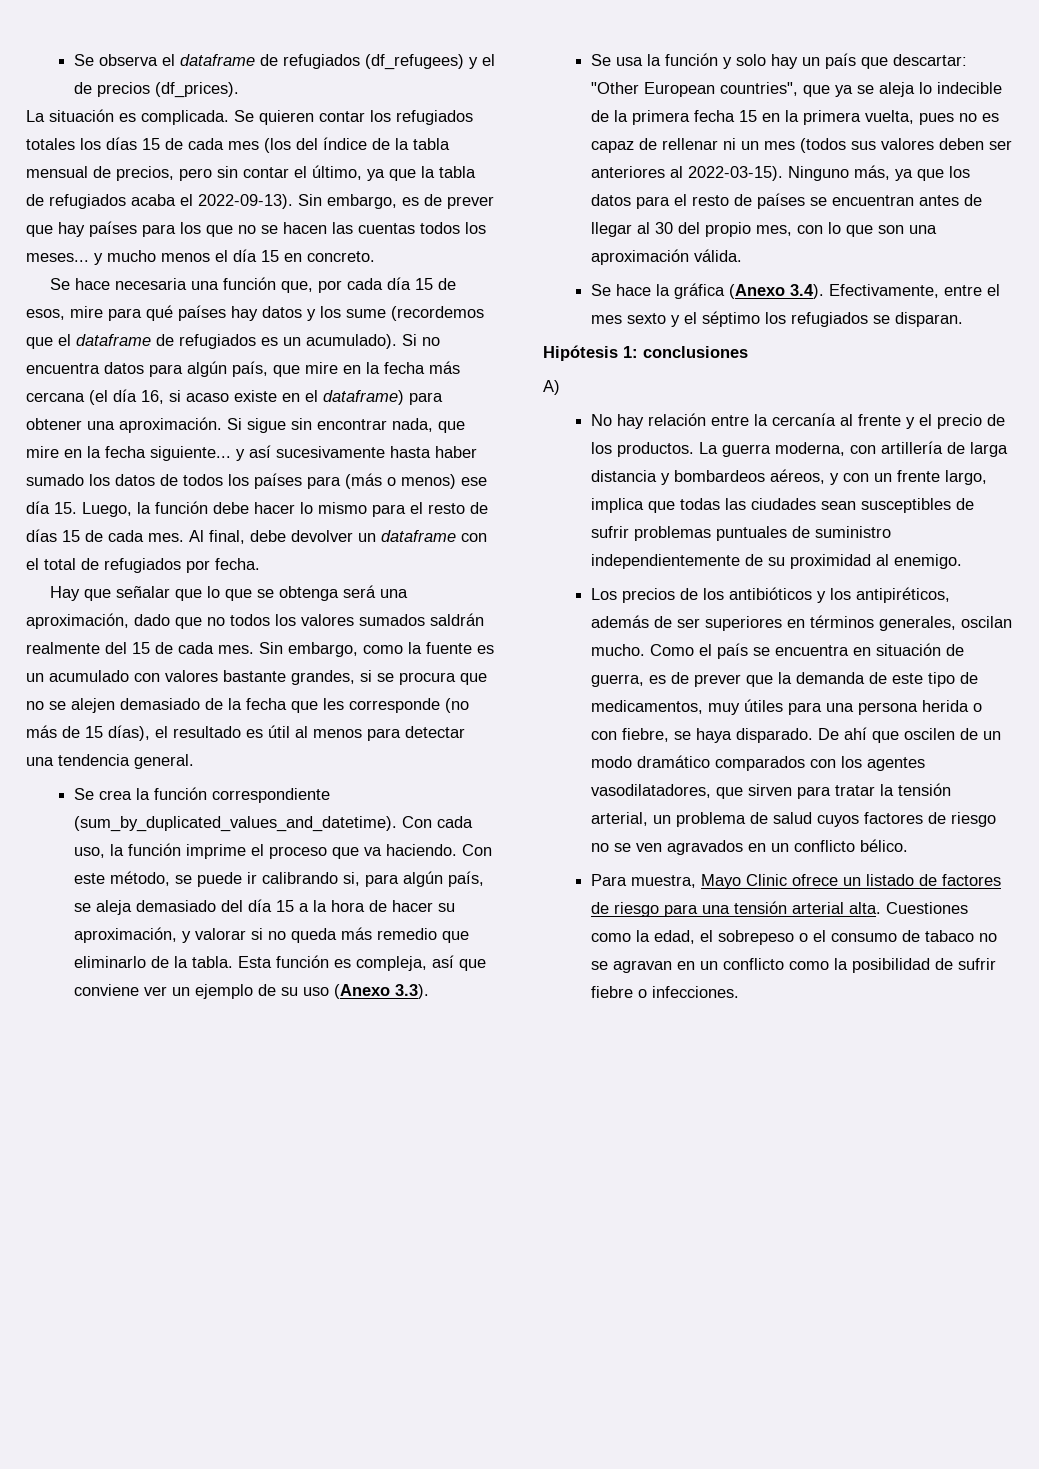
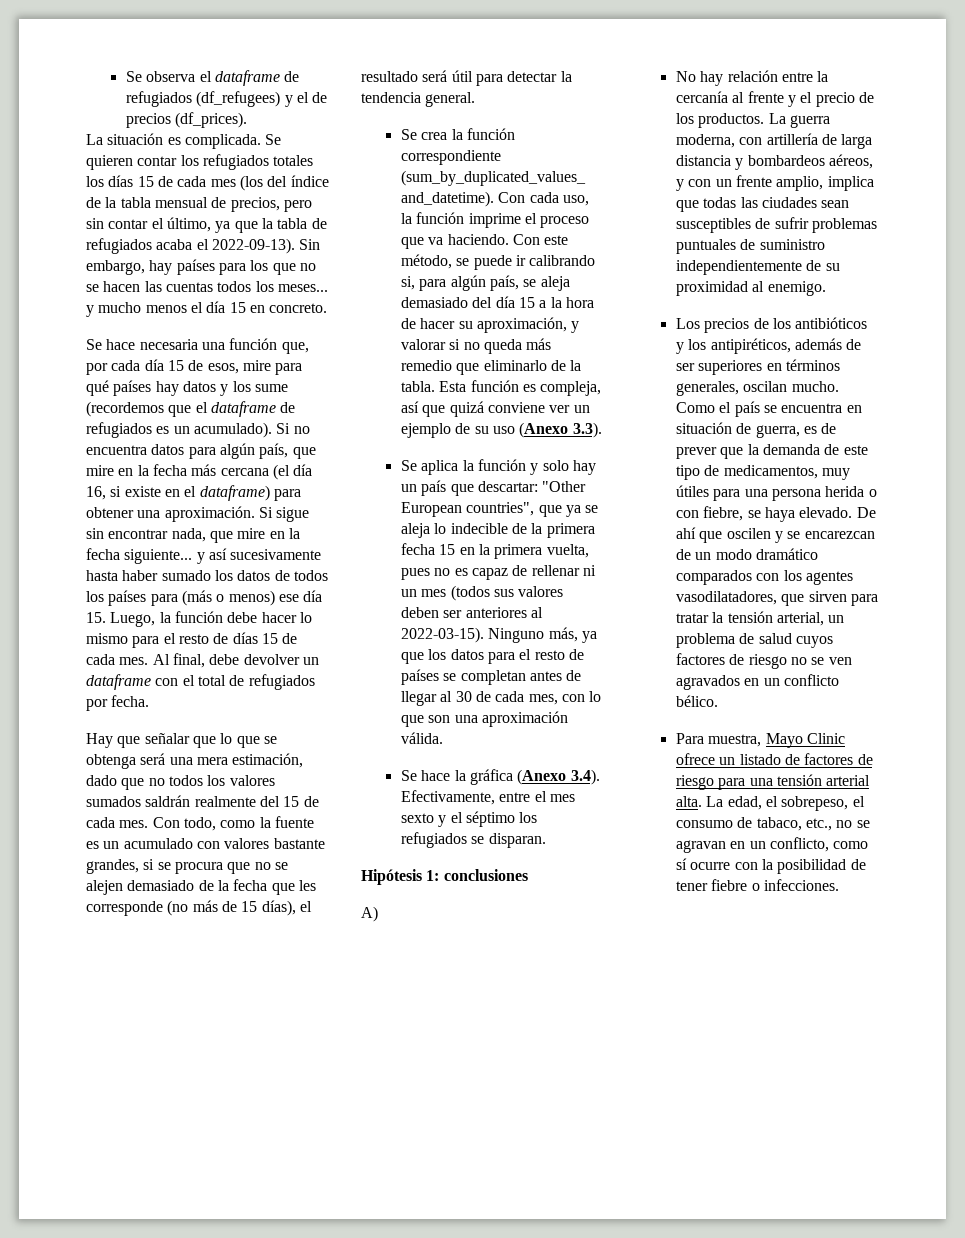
- Sin embargo, es de prever que hay países para los que no se hacen las cuentas todos los meses... y mucho menos el día 15 en concreto.
+ Sin embargo, hay países para los que no se hacen las cuentas todos los meses... y mucho menos el día 15 en concreto.
- Si no encuentra datos para algún país, que mire en la fecha más cercana (el día 16, si acaso existe en el dataframe) para obtener una aproximación.
+ Si no encuentra datos para algún país, que mire en la fecha más cercana (el día 16, si existe en el dataframe) para obtener una aproximación.
- Hay que señalar que lo que se obtenga será una aproximación, dado que no todos los valores sumados saldrán realmente del 15 de cada mes.
+ Hay que señalar que lo que se obtenga será una mera estimación, dado que no todos los valores sumados saldrán realmente del 15 de cada mes.
- Sin embargo, como la fuente es un acumulado con valores bastante grandes, si se procura que no se alejen demasiado de la fecha que les corresponde (no más de 15 días), el resultado es útil al menos para detectar una tendencia general.
+ Con todo, como la fuente es un acumulado con valores bastante grandes, si se procura que no se alejen demasiado de la fecha que les corresponde (no más de 15 días), el resultado será útil para detectar la tendencia general.
- Esta función es compleja, así que conviene ver un ejemplo de su uso (Anexo 3.3).
+ Esta función es compleja, así que quizá conviene ver un ejemplo de su uso (Anexo 3.3).
- Se usa la función y solo hay un país que descartar: "Other European countries", que ya se aleja lo indecible de la primera fecha 15 en la primera vuelta, pues no es capaz de rellenar ni un mes (todos sus valores deben ser anteriores al 2022-03-15).
+ Se aplica la función y solo hay un país que descartar: "Other European countries", que ya se aleja lo indecible de la primera fecha 15 en la primera vuelta, pues no es capaz de rellenar ni un mes (todos sus valores deben ser anteriores al 2022-03-15).
- Ninguno más, ya que los datos para el resto de países se encuentran antes de llegar al 30 del propio mes, con lo que son una aproximación válida.
+ Ninguno más, ya que los datos para el resto de países se completan antes de llegar al 30 de cada mes, con lo que son una aproximación válida.
- La guerra moderna, con artillería de larga distancia y bombardeos aéreos, y con un frente largo, implica que todas las ciudades sean susceptibles de sufrir problemas puntuales de suministro independientemente de su proximidad al enemigo.
+ La guerra moderna, con artillería de larga distancia y bombardeos aéreos, y con un frente amplio, implica que todas las ciudades sean susceptibles de sufrir problemas puntuales de suministro independientemente de su proximidad al enemigo.
- Como el país se encuentra en situación de guerra, es de prever que la demanda de este tipo de medicamentos, muy útiles para una persona herida o con fiebre, se haya disparado.
+ Como el país se encuentra en situación de guerra, es de prever que la demanda de este tipo de medicamentos, muy útiles para una persona herida o con fiebre, se haya elevado.
- De ahí que oscilen de un modo dramático comparados con los agentes vasodilatadores, que sirven para tratar la tensión arterial, un problema de salud cuyos factores de riesgo no se ven agravados en un conflicto bélico.
+ De ahí que oscilen y se encarezcan de un modo dramático comparados con los agentes vasodilatadores, que sirven para tratar la tensión arterial, un problema de salud cuyos factores de riesgo no se ven agravados en un conflicto bélico.
- Cuestiones como la edad, el sobrepeso o el consumo de tabaco no se agravan en un conflicto como la posibilidad de sufrir fiebre o infecciones.
+ La edad, el sobrepeso, el consumo de tabaco, etc., no se agravan en un conflicto, como sí ocurre con la posibilidad de tener fiebre o infecciones.

